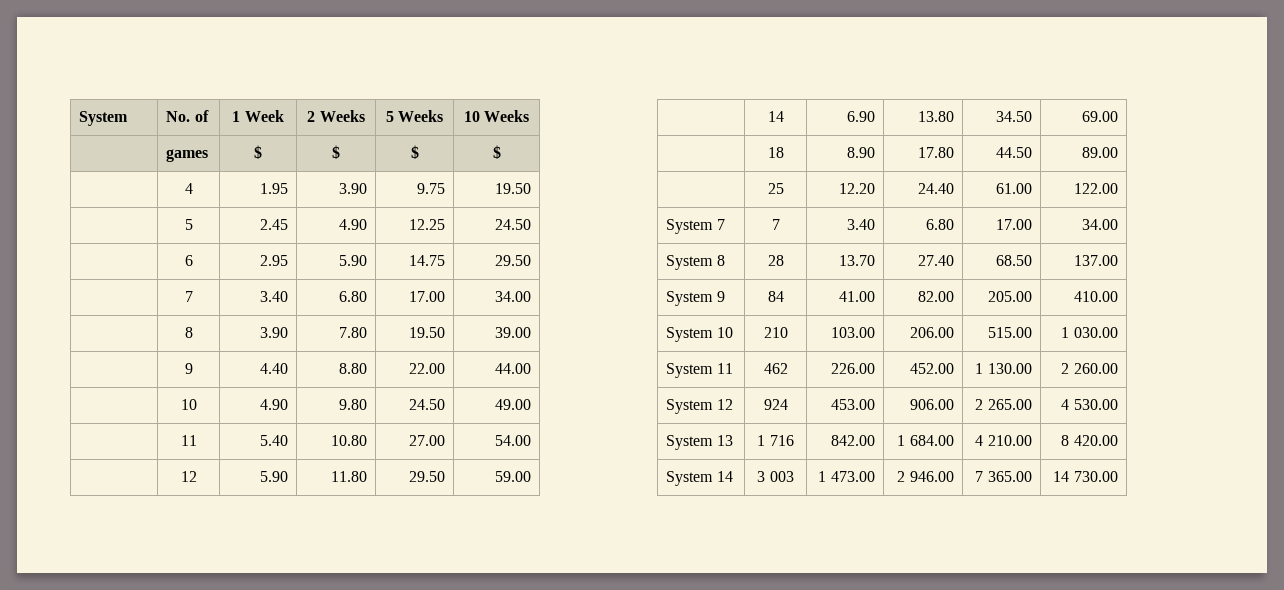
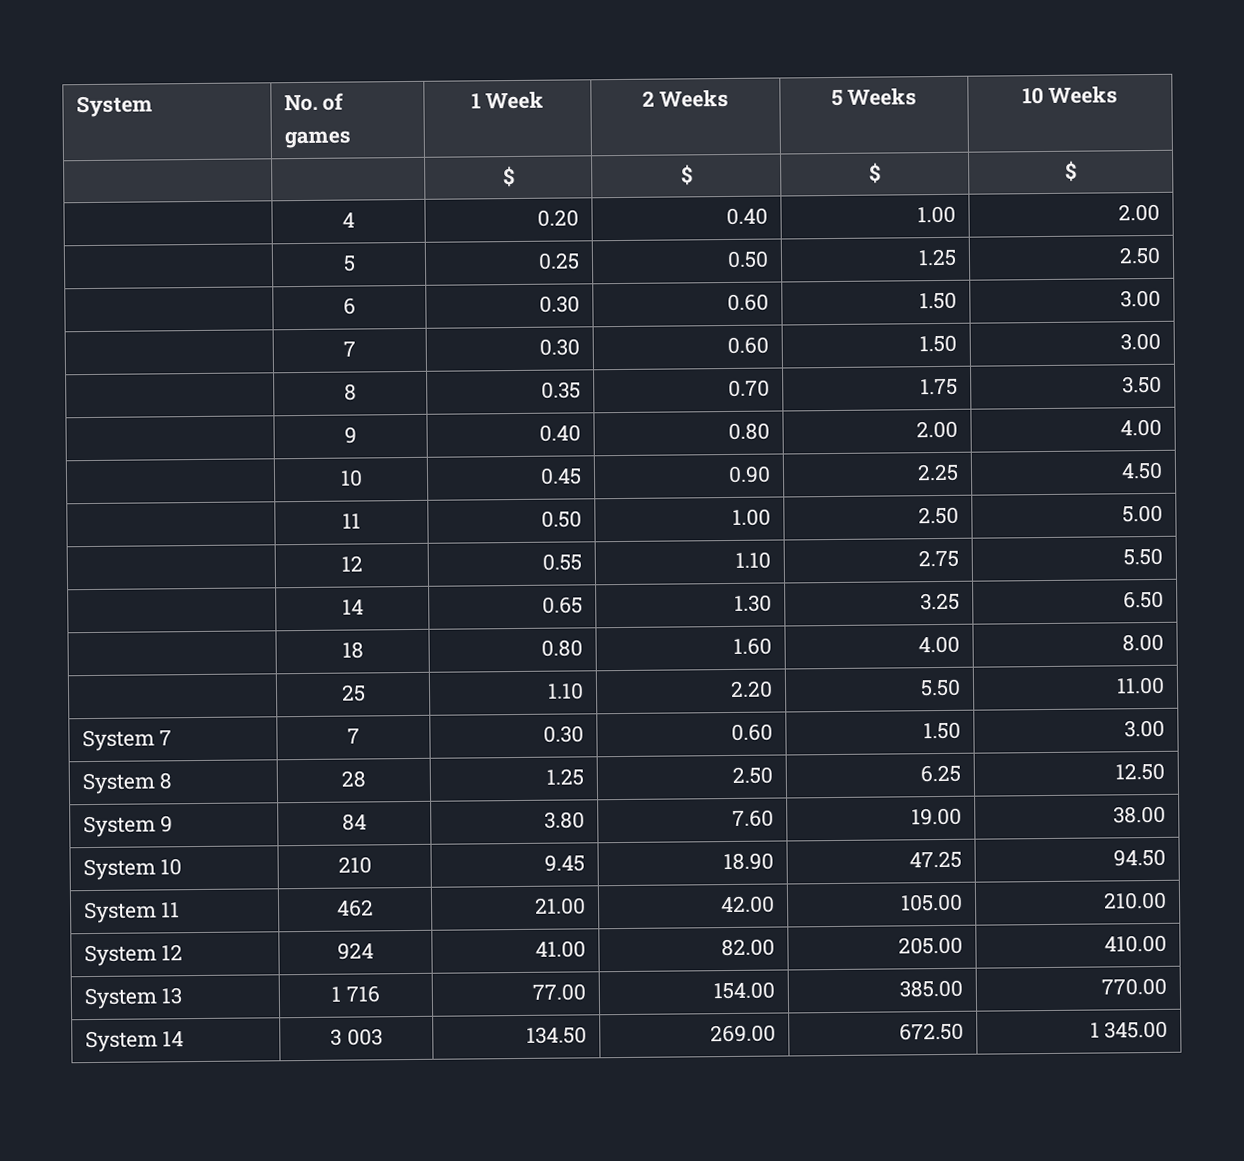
- System | No. of | 1 Week | 2 Weeks | 5 Weeks | 10 Weeks
+ System | No. of
+ games | 1 Week | 2 Weeks | 5 Weeks | 10 Weeks
- | games | $ | $ | $ | $
+ | | $ | $ | $ | $
- | 4 | 1.95 | 3.90 | 9.75 | 19.50
- | 5 | 2.45 | 4.90 | 12.25 | 24.50
- | 6 | 2.95 | 5.90 | 14.75 | 29.50
- | 7 | 3.40 | 6.80 | 17.00 | 34.00
- | 8 | 3.90 | 7.80 | 19.50 | 39.00
- | 9 | 4.40 | 8.80 | 22.00 | 44.00
- | 10 | 4.90 | 9.80 | 24.50 | 49.00
- | 11 | 5.40 | 10.80 | 27.00 | 54.00
- | 12 | 5.90 | 11.80 | 29.50 | 59.00
- | 14 | 6.90 | 13.80 | 34.50 | 69.00
- | 18 | 8.90 | 17.80 | 44.50 | 89.00
- | 25 | 12.20 | 24.40 | 61.00 | 122.00
+ | 4 | 0.20 | 0.40 | 1.00 | 2.00
+ | 5 | 0.25 | 0.50 | 1.25 | 2.50
+ | 6 | 0.30 | 0.60 | 1.50 | 3.00
+ | 7 | 0.30 | 0.60 | 1.50 | 3.00
+ | 8 | 0.35 | 0.70 | 1.75 | 3.50
+ | 9 | 0.40 | 0.80 | 2.00 | 4.00
+ | 10 | 0.45 | 0.90 | 2.25 | 4.50
+ | 11 | 0.50 | 1.00 | 2.50 | 5.00
+ | 12 | 0.55 | 1.10 | 2.75 | 5.50
+ | 14 | 0.65 | 1.30 | 3.25 | 6.50
+ | 18 | 0.80 | 1.60 | 4.00 | 8.00
+ | 25 | 1.10 | 2.20 | 5.50 | 11.00
- System 7 | 7 | 3.40 | 6.80 | 17.00 | 34.00
+ System 7 | 7 | 0.30 | 0.60 | 1.50 | 3.00
- System 8 | 28 | 13.70 | 27.40 | 68.50 | 137.00
+ System 8 | 28 | 1.25 | 2.50 | 6.25 | 12.50
- System 9 | 84 | 41.00 | 82.00 | 205.00 | 410.00
- System 10 | 210 | 103.00 | 206.00 | 515.00 | 1 030.00
- System 11 | 462 | 226.00 | 452.00 | 1 130.00 | 2 260.00
- System 12 | 924 | 453.00 | 906.00 | 2 265.00 | 4 530.00
- System 13 | 1 716 | 842.00 | 1 684.00 | 4 210.00 | 8 420.00
- System 14 | 3 003 | 1 473.00 | 2 946.00 | 7 365.00 | 14 730.00
+ System 9 | 84 | 3.80 | 7.60 | 19.00 | 38.00
+ System 10 | 210 | 9.45 | 18.90 | 47.25 | 94.50
+ System 11 | 462 | 21.00 | 42.00 | 105.00 | 210.00
+ System 12 | 924 | 41.00 | 82.00 | 205.00 | 410.00
+ System 13 | 1 716 | 77.00 | 154.00 | 385.00 | 770.00
+ System 14 | 3 003 | 134.50 | 269.00 | 672.50 | 1 345.00

